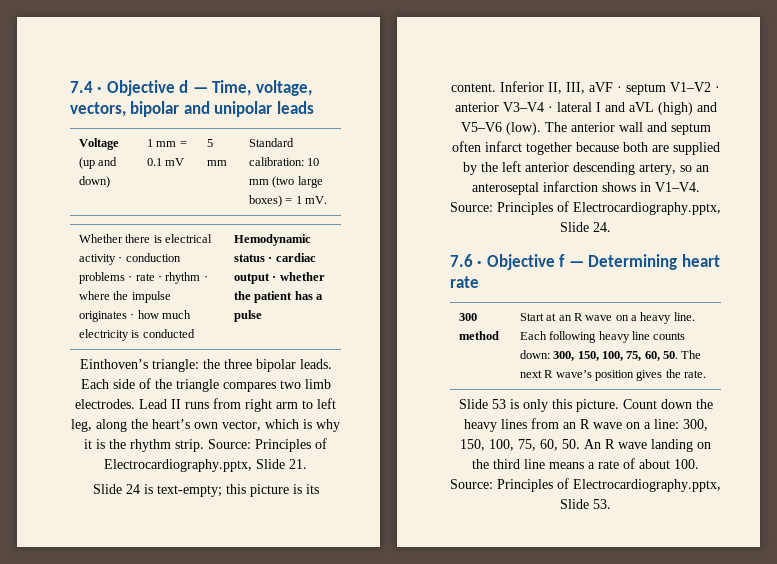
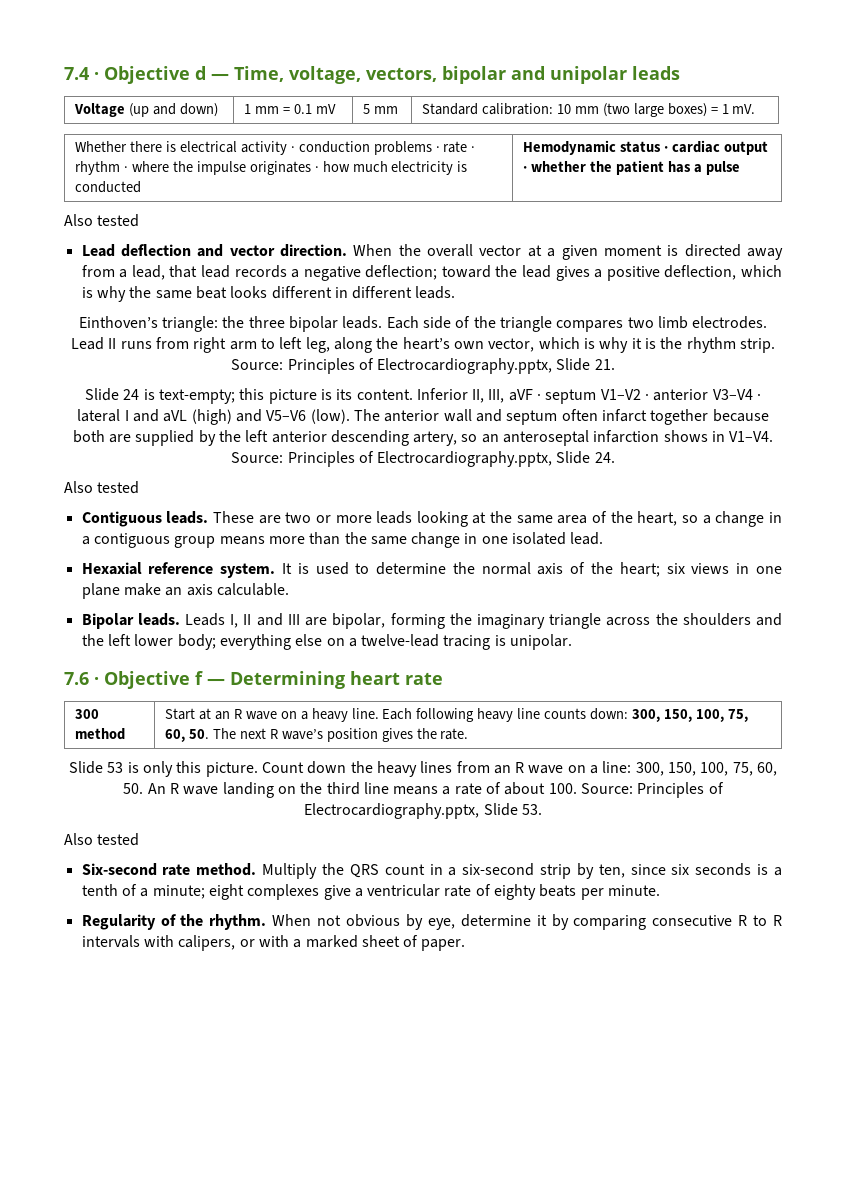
  Whether there is electrical activity · conduction problems · rate · rhythm · where the impulse originates · how much electricity is conducted | Hemodynamic status · cardiac output · whether the patient has a pulse
+ Also tested
+ Lead deflection and vector direction. When the overall vector at a given moment is directed away from a lead, that lead records a negative deflection; toward the lead gives a positive deflection, which is why the same beat looks different in different leads.
  Source: Principles of Electrocardiography.pptx, Slide 24.
+ Also tested
+ Contiguous leads. These are two or more leads looking at the same area of the heart, so a change in a contiguous group means more than the same change in one isolated lead.
+ Hexaxial reference system. It is used to determine the normal axis of the heart; six views in one plane make an axis calculable.
+ Bipolar leads. Leads I, II and III are bipolar, forming the imaginary triangle across the shoulders and the left lower body; everything else on a twelve-lead tracing is unipolar.
  Count down the heavy lines from an R wave on a line: 300, 150, 100, 75, 60, 50. An R wave landing on the third line means a rate of about 100. Source: Principles of Electrocardiography.pptx, Slide 53.
+ Also tested
+ Six-second rate method. Multiply the QRS count in a six-second strip by ten, since six seconds is a tenth of a minute; eight complexes give a ventricular rate of eighty beats per minute.
+ Regularity of the rhythm. When not obvious by eye, determine it by comparing consecutive R to R intervals with calipers, or with a marked sheet of paper.

